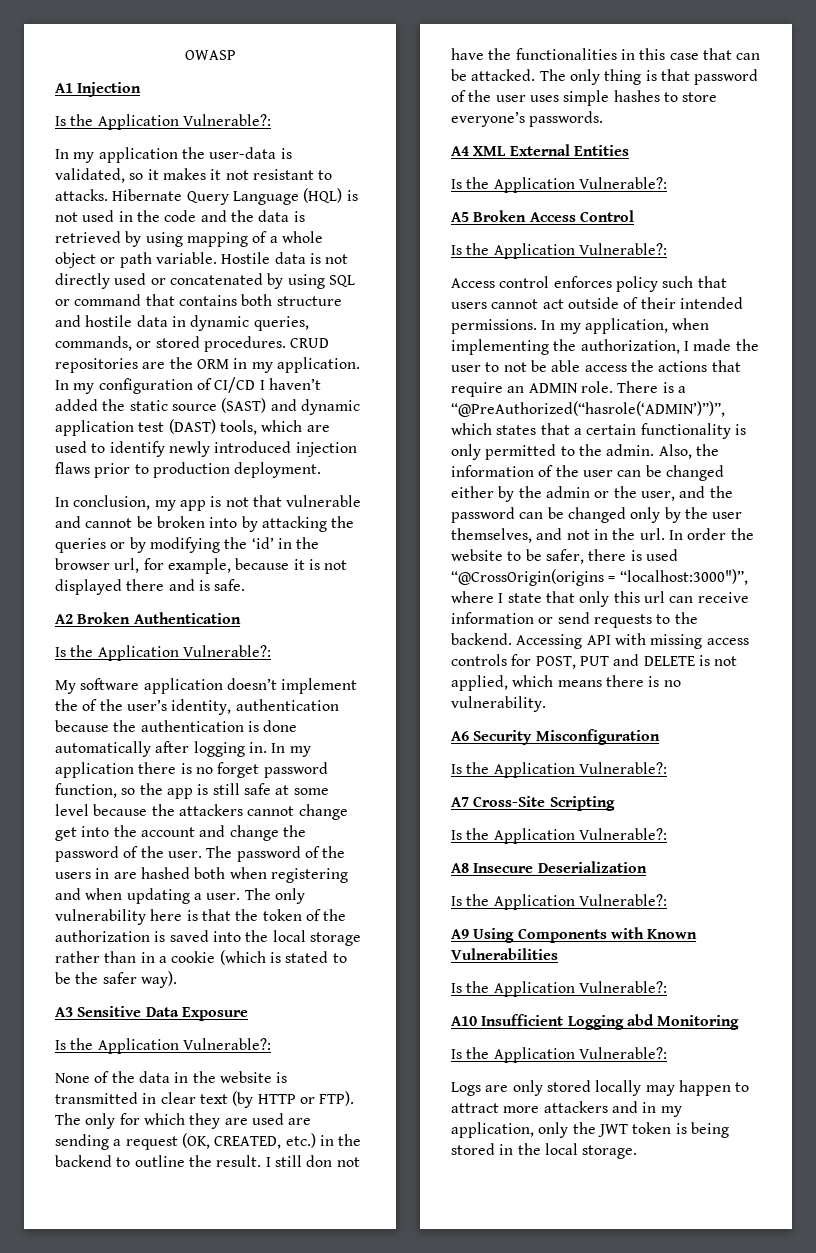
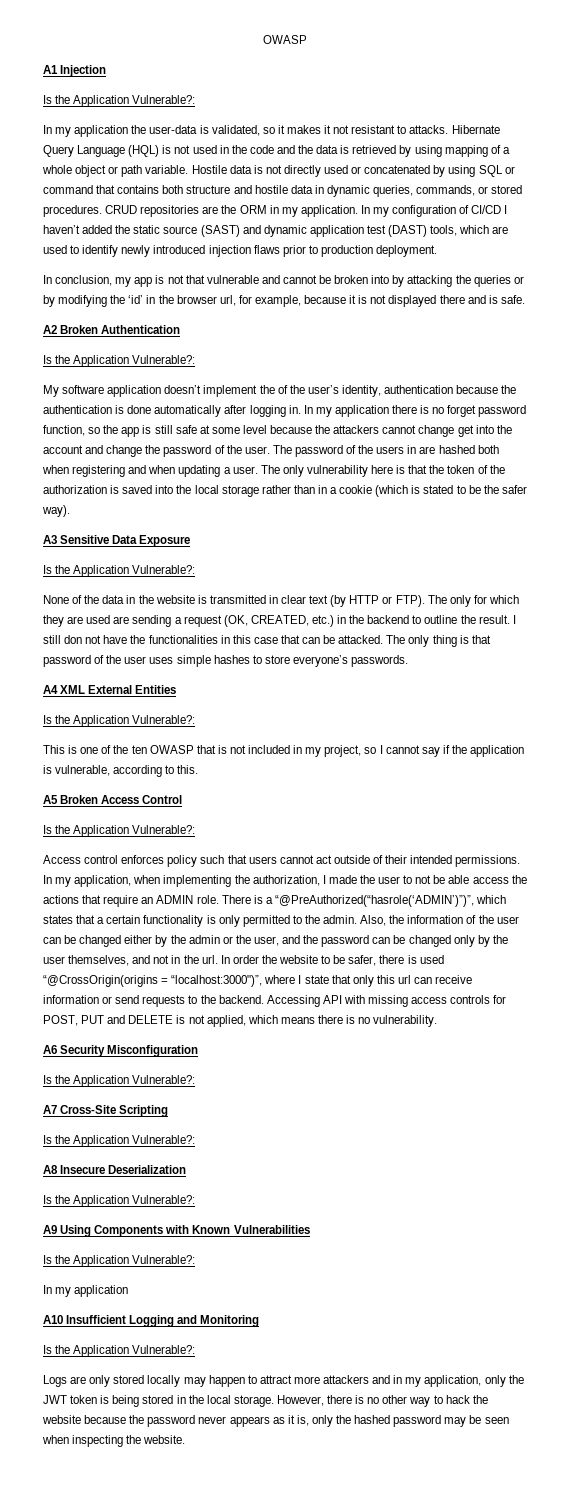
+ This is one of the ten OWASP that is not included in my project, so I cannot say if the application is vulnerable, according to this.
  A9 Using Components with Known Vulnerabilities
  Is the Application Vulnerable?:
+ In my application
- A10 Insufficient Logging abd Monitoring
+ A10 Insufficient Logging and Monitoring
+ However, there is no other way to hack the website because the password never appears as it is, only the hashed password may be seen when inspecting the website.

